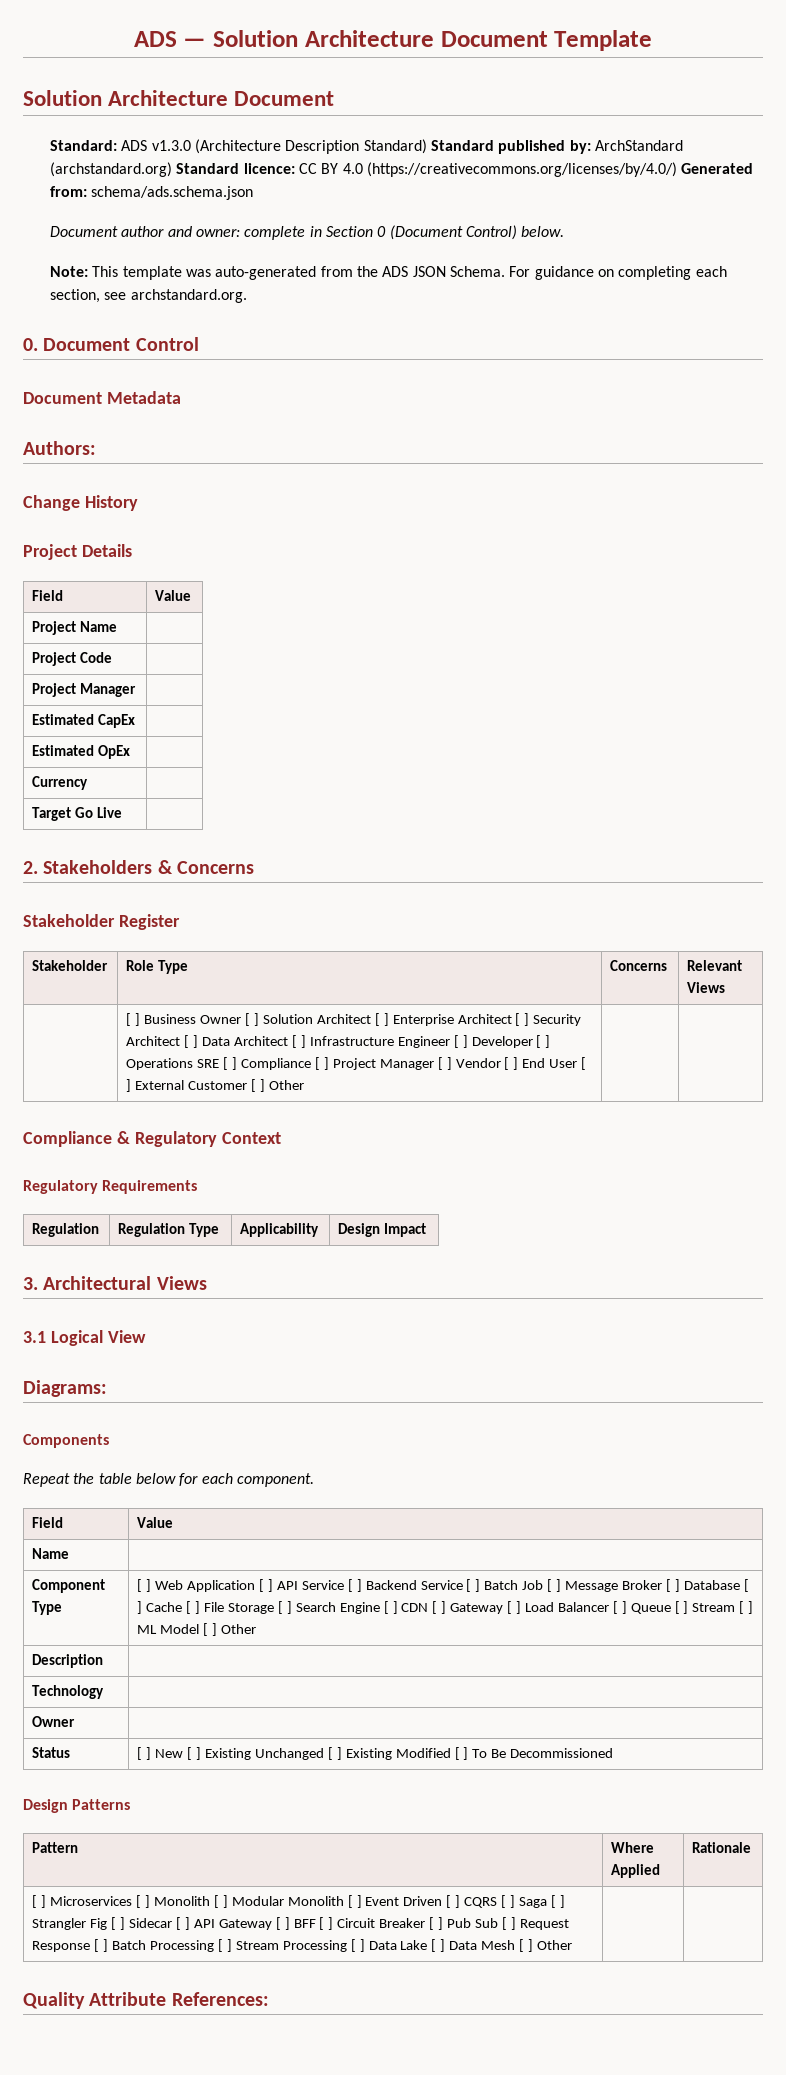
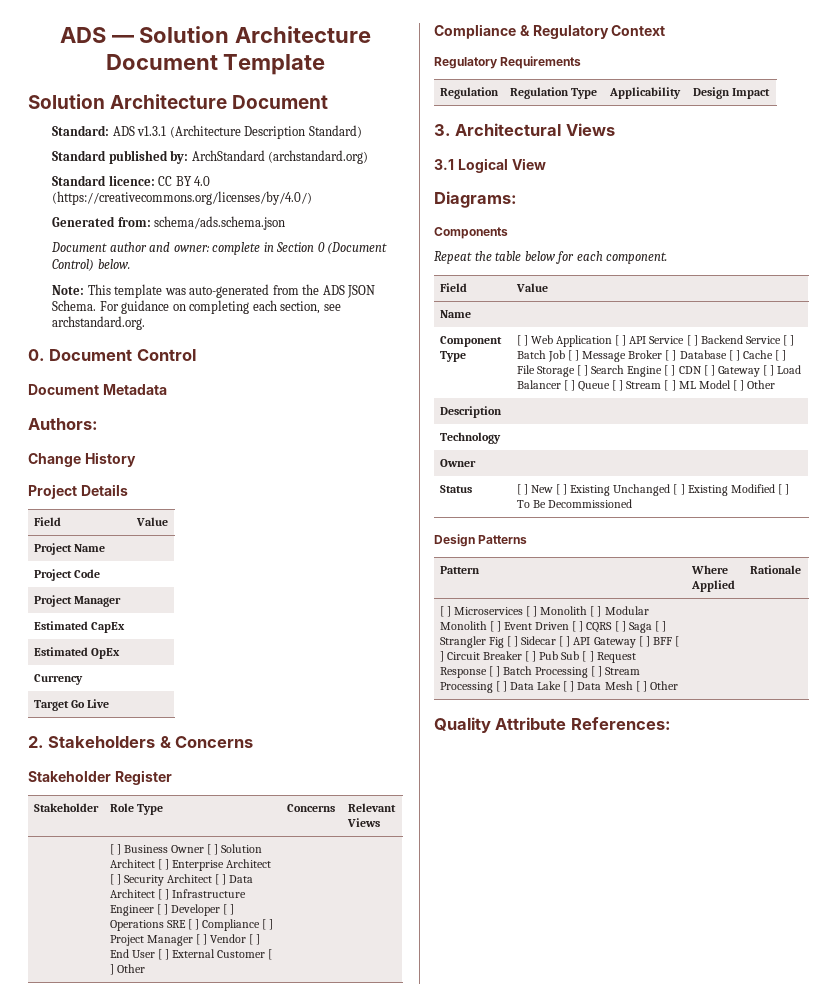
- Standard: ADS v1.3.0 (Architecture Description Standard) Standard published by: ArchStandard (archstandard.org) Standard licence: CC BY 4.0 (https://creativecommons.org/licenses/by/4.0/) Generated from: schema/ads.schema.json
+ Standard: ADS v1.3.1 (Architecture Description Standard)
+ Standard published by: ArchStandard (archstandard.org)
+ Standard licence: CC BY 4.0 (https://creativecommons.org/licenses/by/4.0/)
+ Generated from: schema/ads.schema.json

